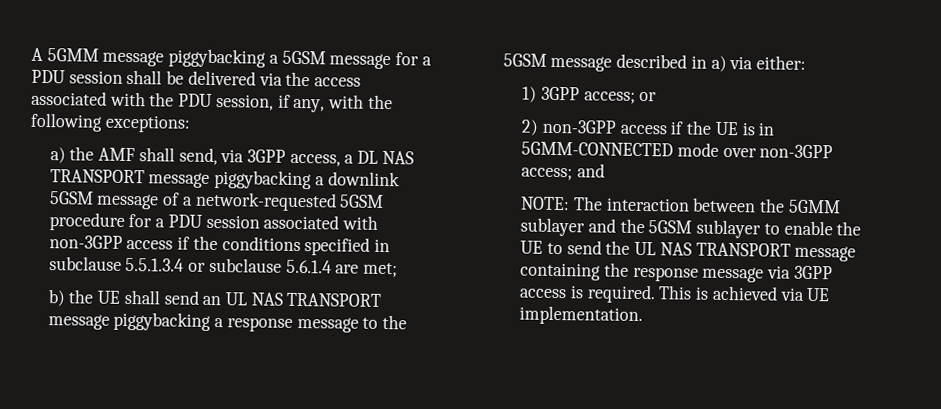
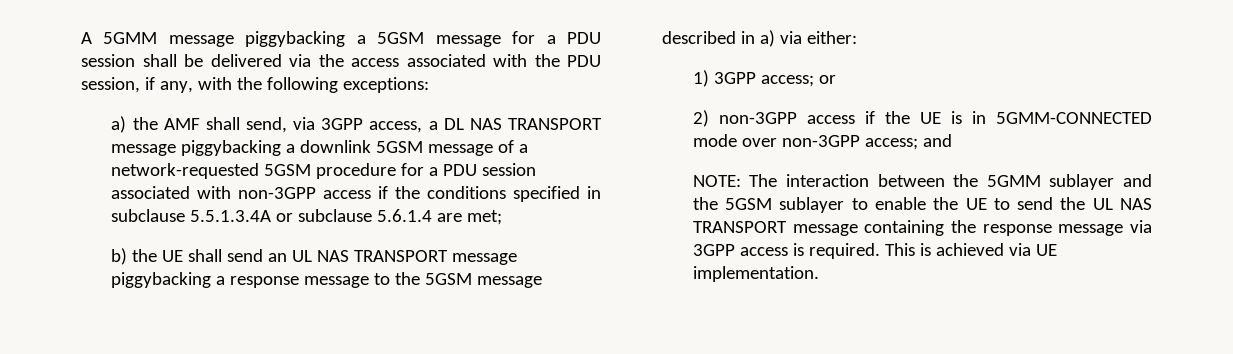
- a) the AMF shall send, via 3GPP access, a DL NAS TRANSPORT message piggybacking a downlink 5GSM message of a network-requested 5GSM procedure for a PDU session associated with non-3GPP access if the conditions specified in subclause 5.5.1.3.4 or subclause 5.6.1.4 are met;
+ a) the AMF shall send, via 3GPP access, a DL NAS TRANSPORT message piggybacking a downlink 5GSM message of a network-requested 5GSM procedure for a PDU session associated with non-3GPP access if the conditions specified in subclause 5.5.1.3.4A or subclause 5.6.1.4 are met;

